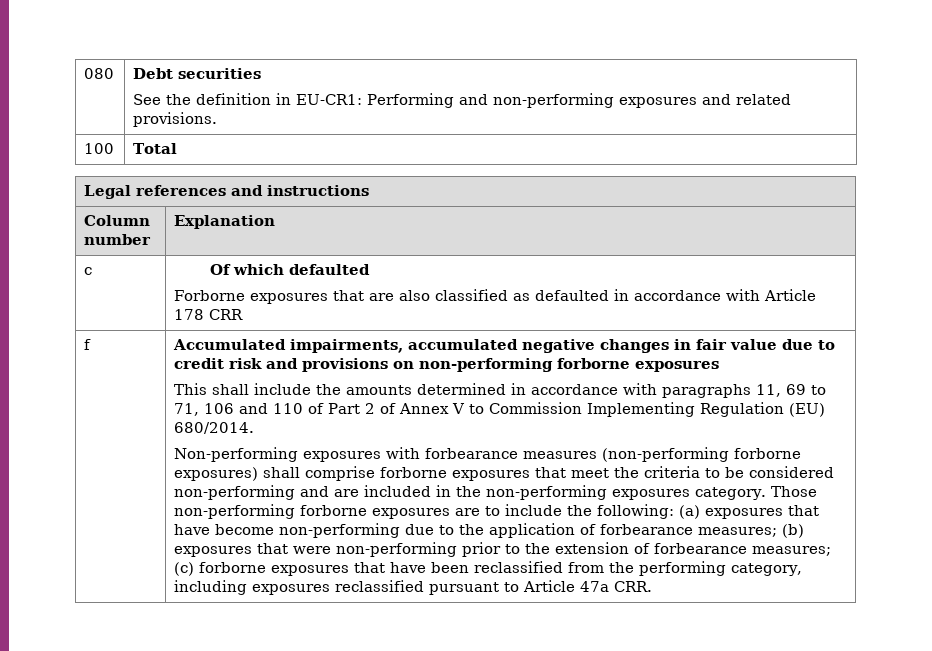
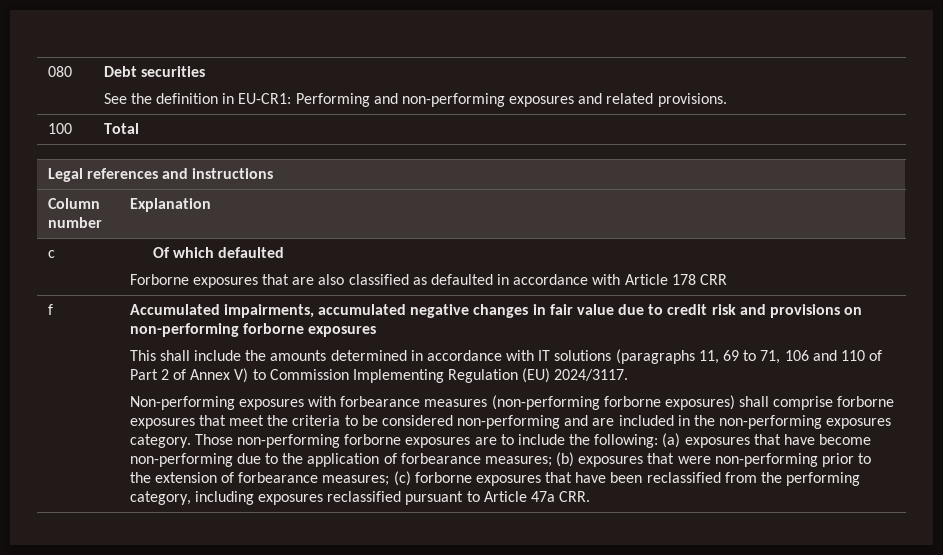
- This shall include the amounts determined in accordance with paragraphs 11, 69 to 71, 106 and 110 of Part 2 of Annex V to Commission Implementing Regulation (EU) 680/2014.
+ This shall include the amounts determined in accordance with IT solutions (paragraphs 11, 69 to 71, 106 and 110 of Part 2 of Annex V) to Commission Implementing Regulation (EU) 2024/3117.

